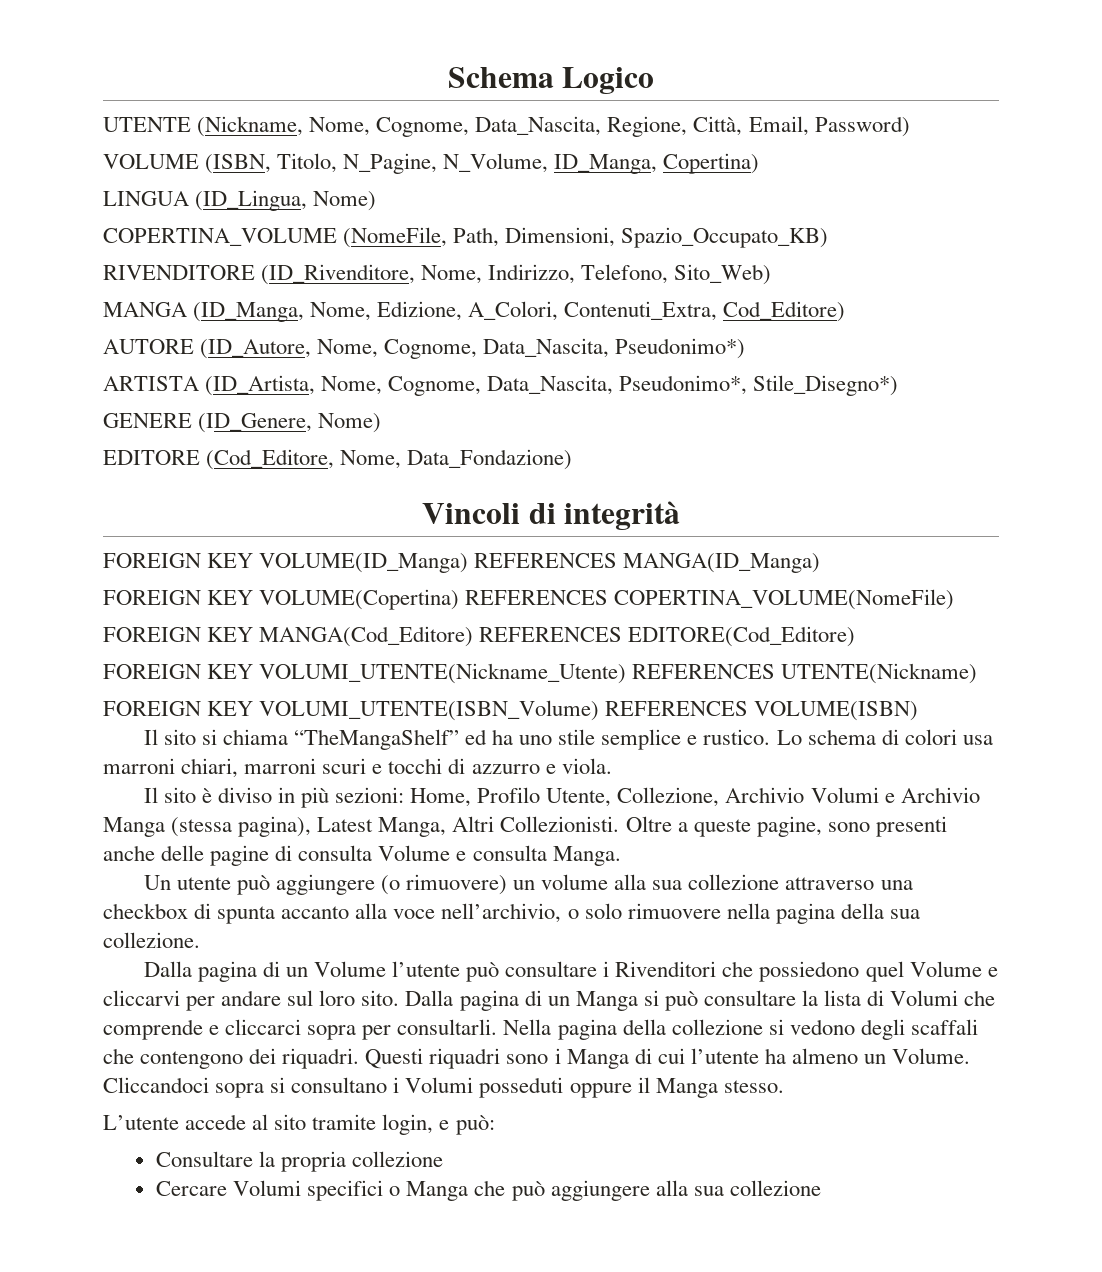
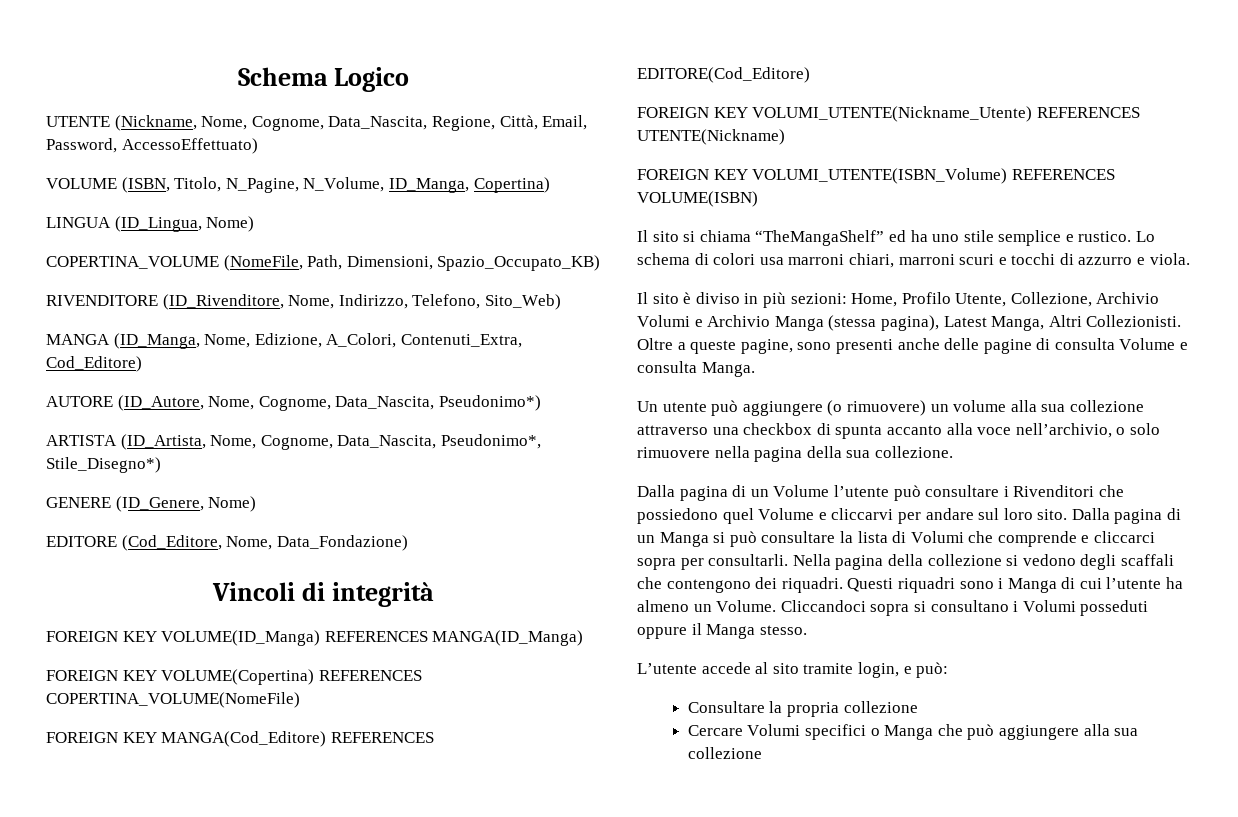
- UTENTE (Nickname, Nome, Cognome, Data_Nascita, Regione, Città, Email, Password)
+ UTENTE (Nickname, Nome, Cognome, Data_Nascita, Regione, Città, Email, Password, AccessoEffettuato)

